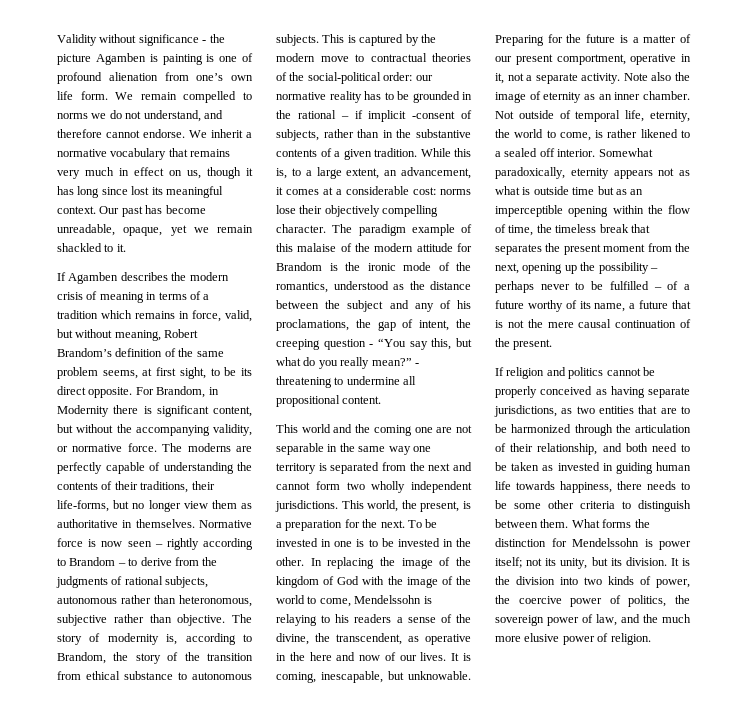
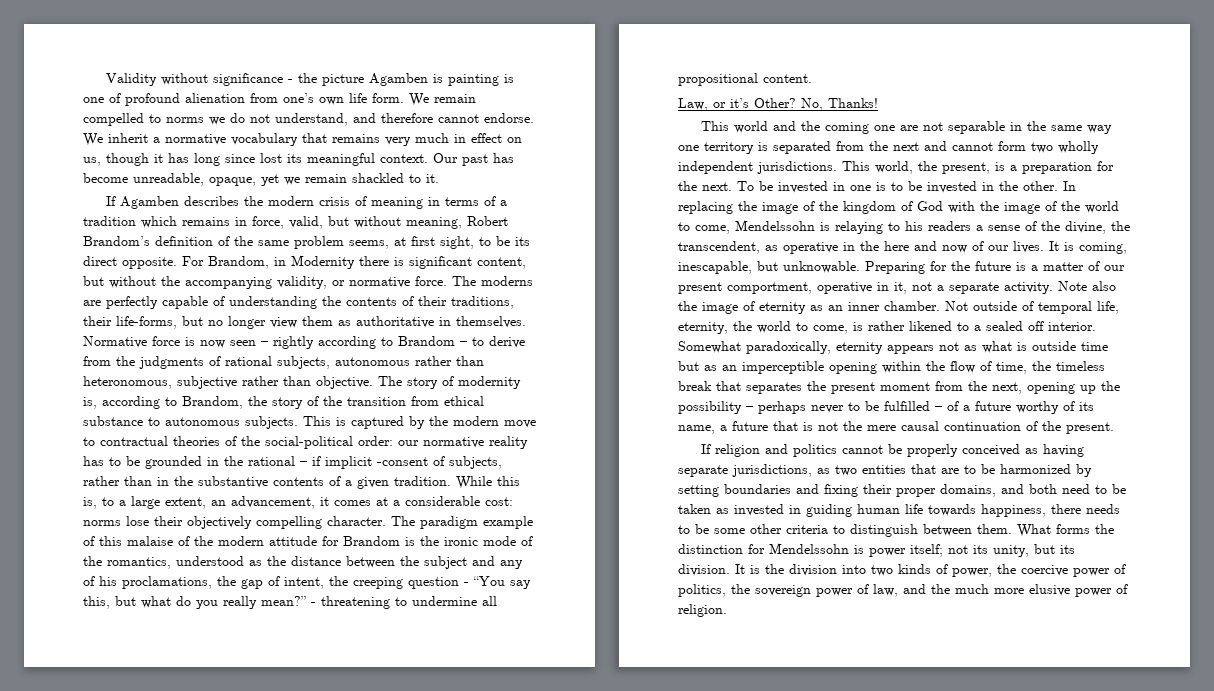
+ Law, or it’s Other? No, Thanks!
- If religion and politics cannot be properly conceived as having separate jurisdictions, as two entities that are to be harmonized through the articulation of their relationship, and both need to be taken as invested in guiding human life towards happiness, there needs to be some other criteria to distinguish between them.
+ If religion and politics cannot be properly conceived as having separate jurisdictions, as two entities that are to be harmonized by setting boundaries and fixing their proper domains, and both need to be taken as invested in guiding human life towards happiness, there needs to be some other criteria to distinguish between them.

